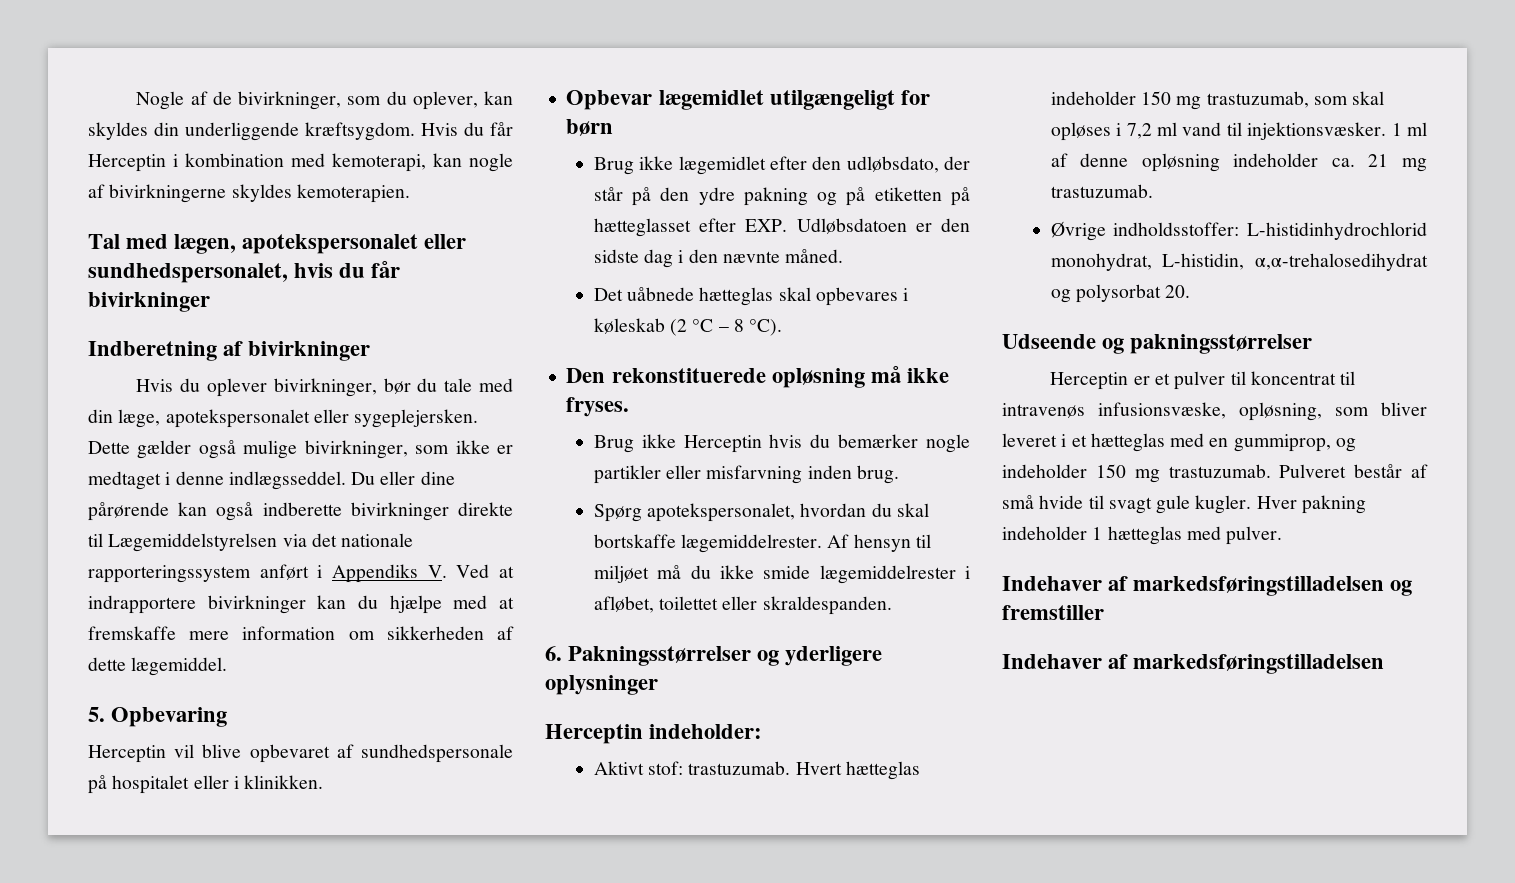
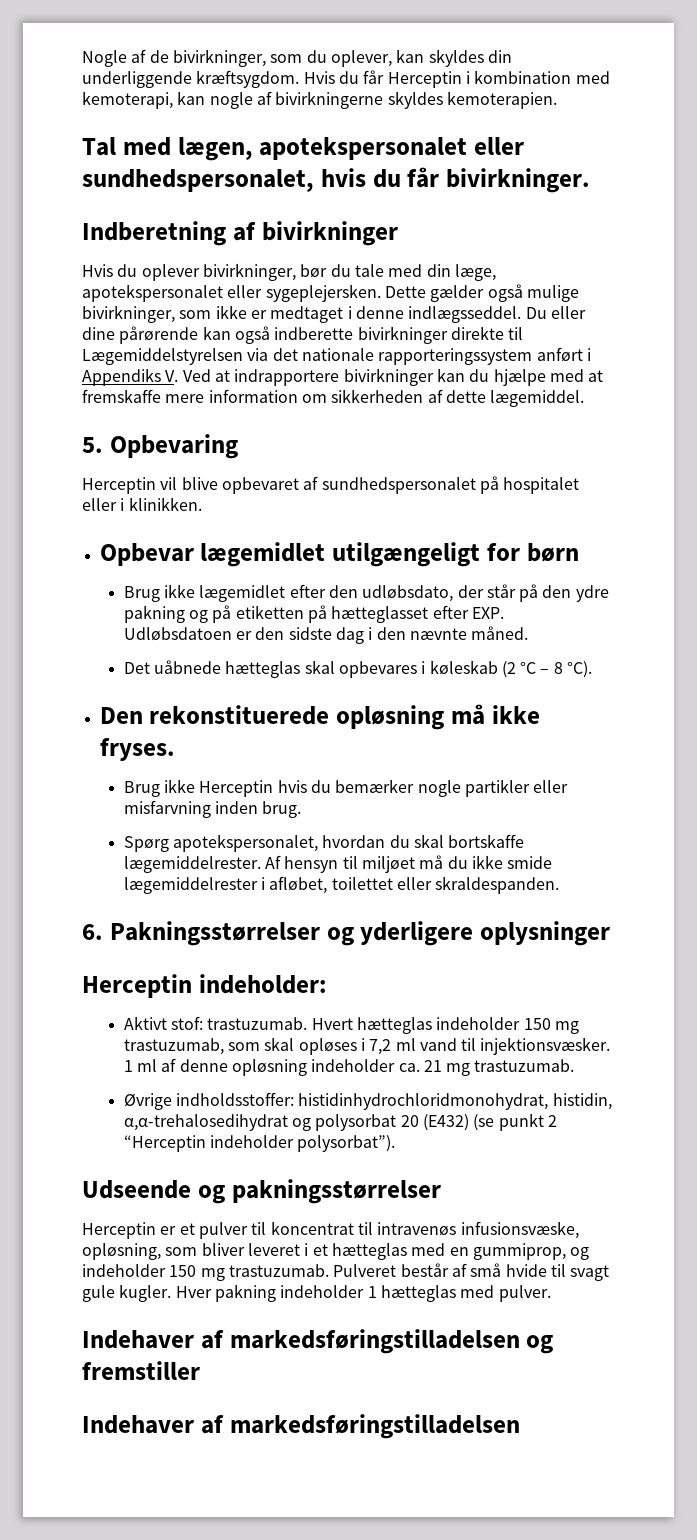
- Tal med lægen, apotekspersonalet eller sundhedspersonalet, hvis du får bivirkninger
+ Tal med lægen, apotekspersonalet eller sundhedspersonalet, hvis du får bivirkninger.
- Herceptin vil blive opbevaret af sundhedspersonale på hospitalet eller i klinikken.
+ Herceptin vil blive opbevaret af sundhedspersonalet på hospitalet eller i klinikken.
- Øvrige indholdsstoffer: L-histidinhydrochlorid monohydrat, L-histidin, α,α-trehalosedihydrat og polysorbat 20.
+ Øvrige indholdsstoffer: histidinhydrochloridmonohydrat, histidin, α,α-trehalosedihydrat og polysorbat 20 (E432) (se punkt 2 “Herceptin indeholder polysorbat”).

